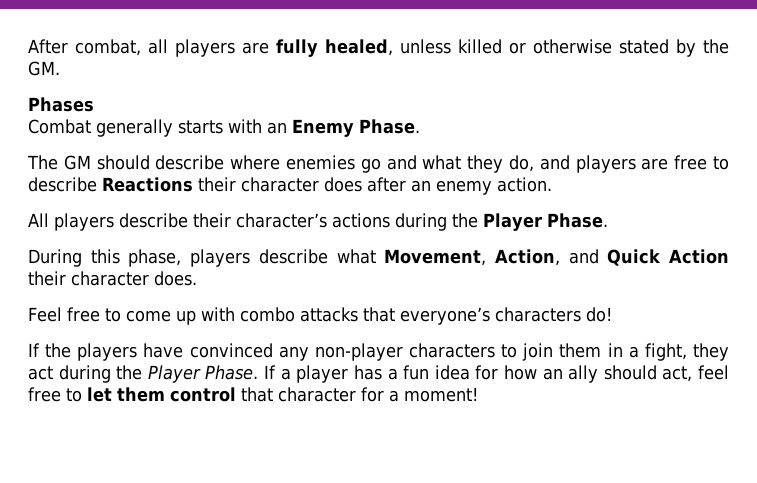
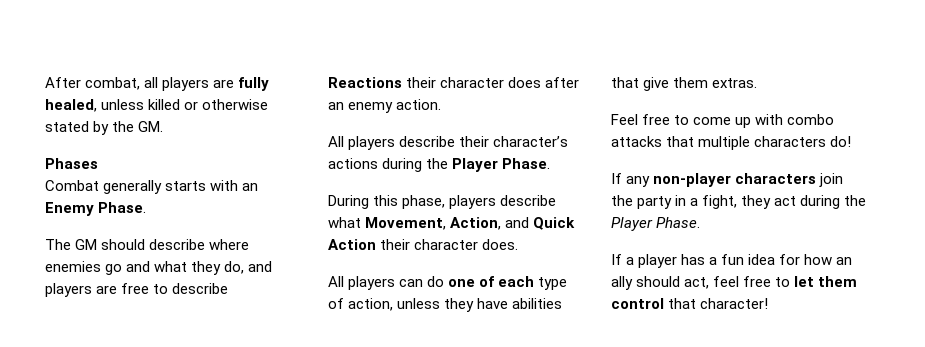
+ All players can do one of each type of action, unless they have abilities that give them extras.
- Feel free to come up with combo attacks that everyone’s characters do!
+ Feel free to come up with combo attacks that multiple characters do!
- If the players have convinced any non-player characters to join them in a fight, they act during the Player Phase. If a player has a fun idea for how an ally should act, feel free to let them control that character for a moment!
+ If any non-player characters join the party in a fight, they act during the Player Phase.
+ If a player has a fun idea for how an ally should act, feel free to let them control that character!

